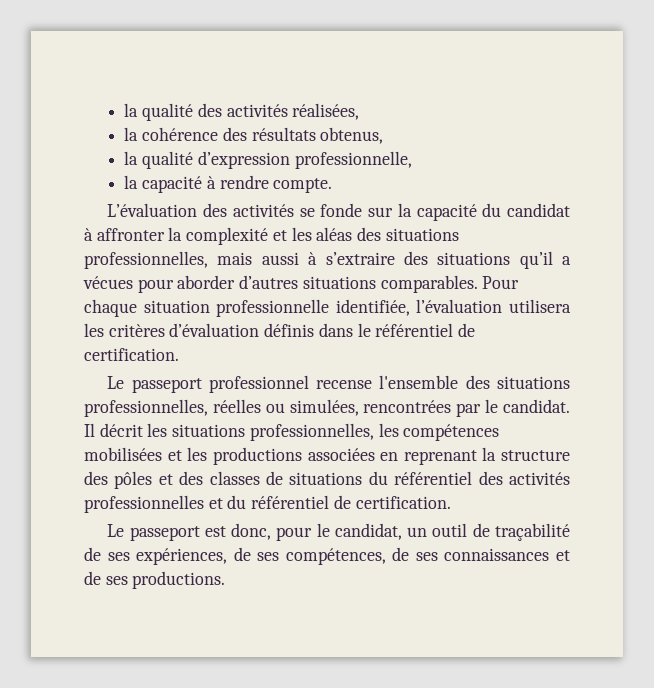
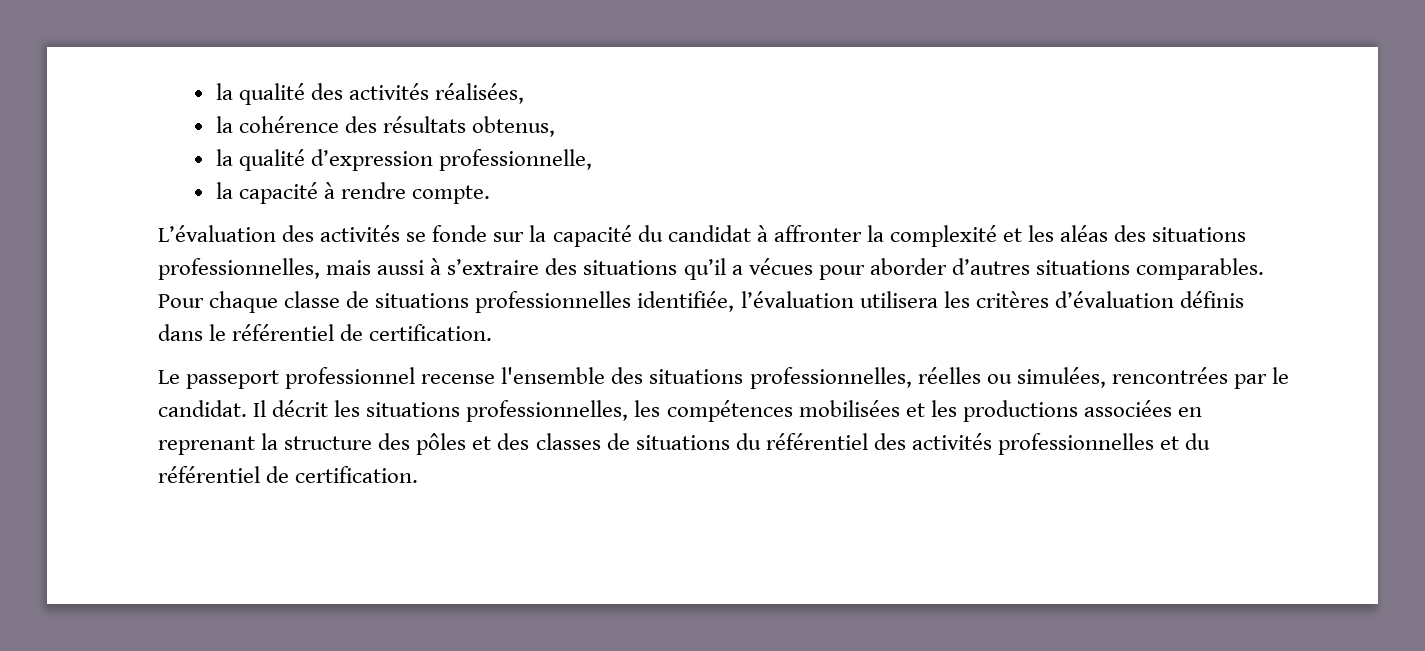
- Pour chaque situation professionnelle identifiée, l’évaluation utilisera les critères d’évaluation définis dans le référentiel de certification.
+ Pour chaque classe de situations professionnelles identifiée, l’évaluation utilisera les critères d’évaluation définis dans le référentiel de certification.
- Le passeport est donc, pour le candidat, un outil de traçabilité de ses expériences, de ses compétences, de ses connaissances et de ses productions.

